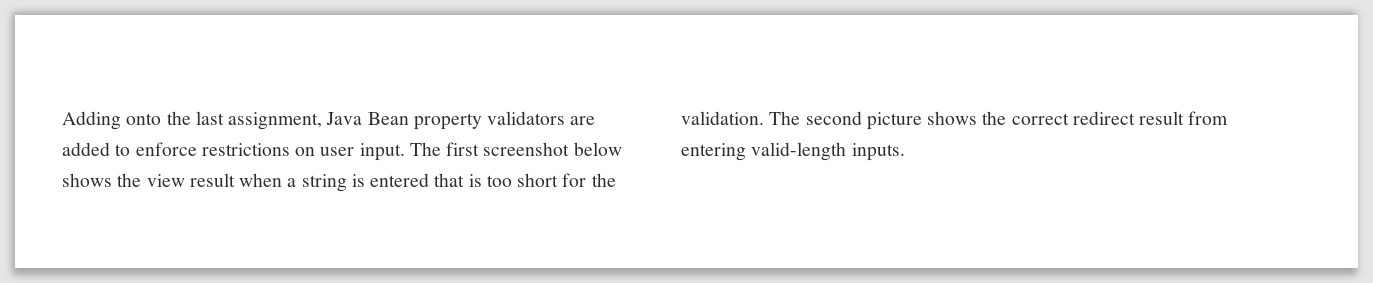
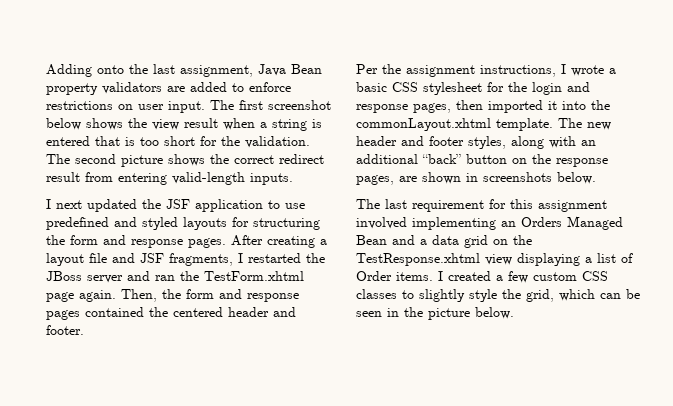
+ I next updated the JSF application to use predefined and styled layouts for structuring the form and response pages. After creating a layout file and JSF fragments, I restarted the JBoss server and ran the TestForm.xhtml page again. Then, the form and response pages contained the centered header and footer.
+ Per the assignment instructions, I wrote a basic CSS stylesheet for the login and response pages, then imported it into the commonLayout.xhtml template. The new header and footer styles, along with an additional “back” button on the response pages, are shown in screenshots below.
+ The last requirement for this assignment involved implementing an Orders Managed Bean and a data grid on the TestResponse.xhtml view displaying a list of Order items. I created a few custom CSS classes to slightly style the grid, which can be seen in the picture below.

